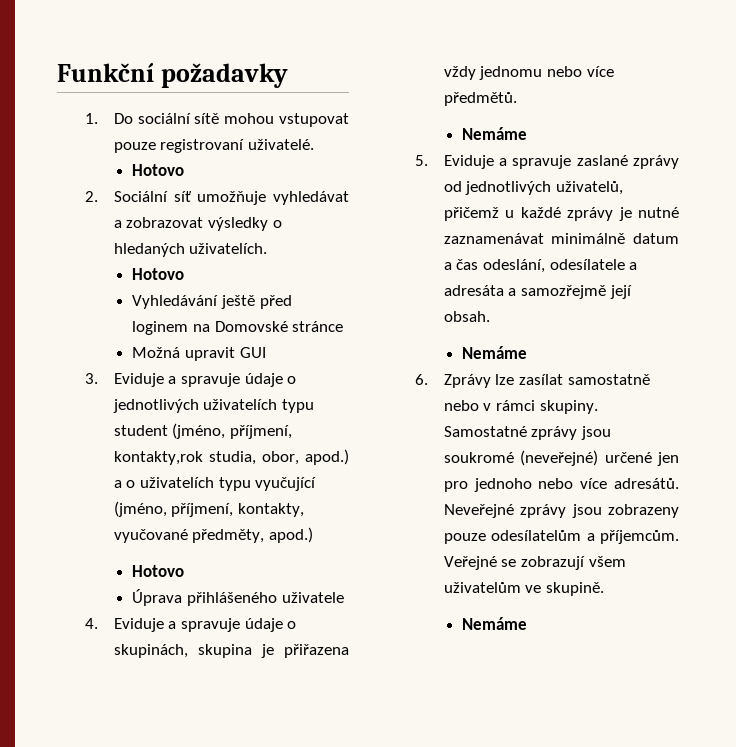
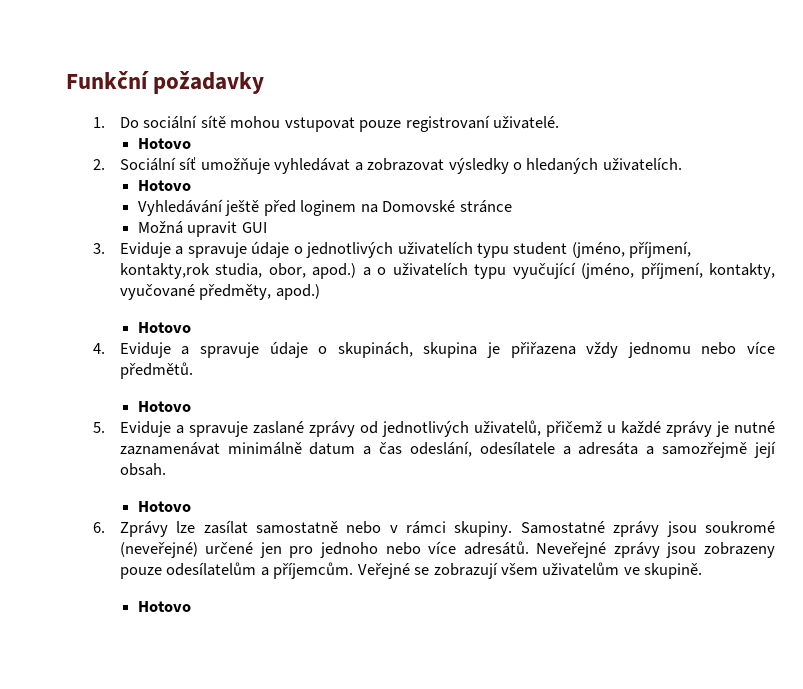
- Úprava přihlášeného uživatele
  4. Eviduje a spravuje údaje o skupinách, skupina je přiřazena vždy jednomu nebo více předmětů.
- Nemáme
+ Hotovo
  5. Eviduje a spravuje zaslané zprávy od jednotlivých uživatelů, přičemž u každé zprávy je nutné zaznamenávat minimálně datum a čas odeslání, odesílatele a adresáta a samozřejmě její obsah.
- Nemáme
+ Hotovo
  Veřejné se zobrazují všem uživatelům ve skupině.
- Nemáme
+ Hotovo

